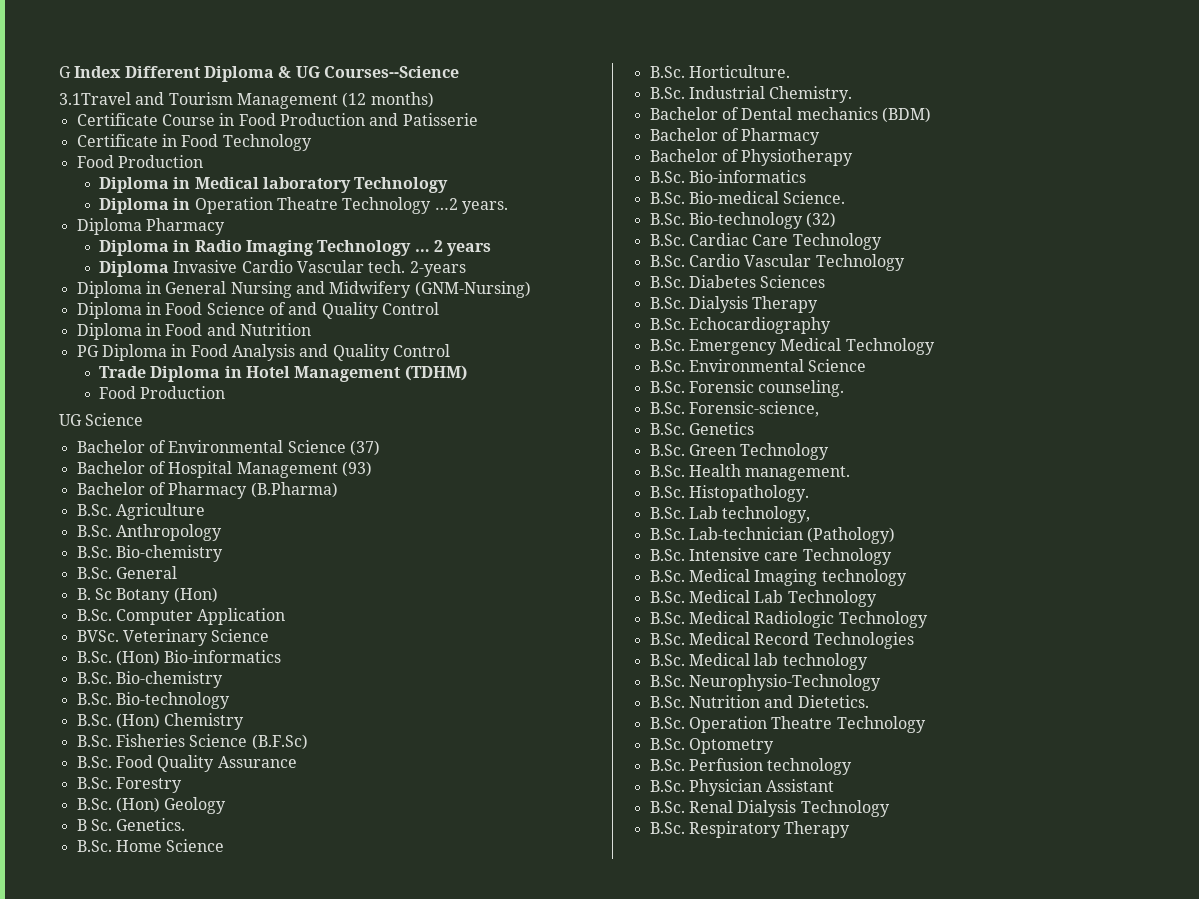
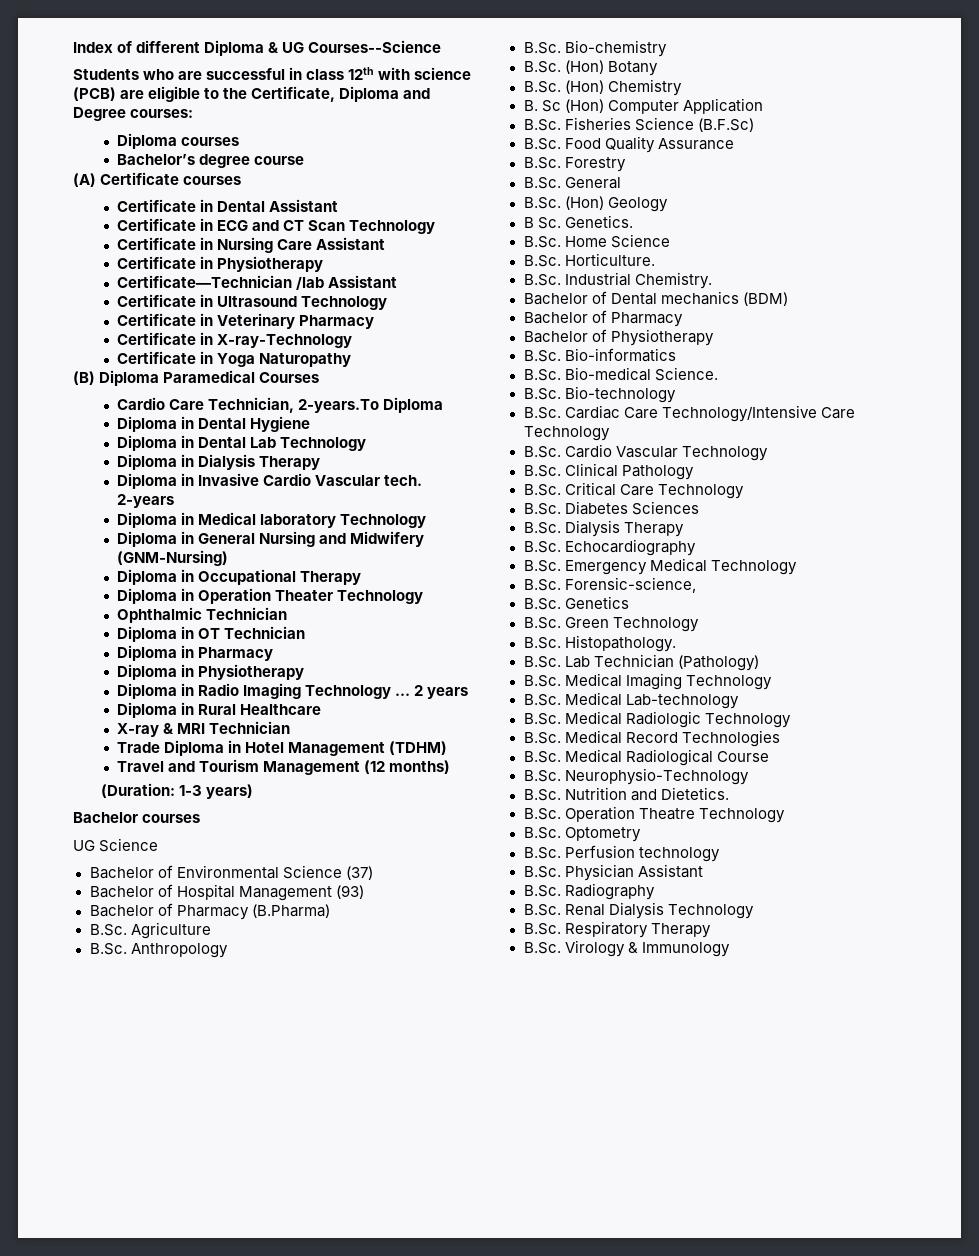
- G Index Different Diploma & UG Courses--Science
+ Index of different Diploma & UG Courses--Science
- 3.1Travel and Tourism Management (12 months)
- Certificate Course in Food Production and Patisserie
- Certificate in Food Technology
- Food Production
+ Students who are successful in class 12th with science (PCB) are eligible to the Certificate, Diploma and Degree courses:
+ Diploma courses
+ Bachelor’s degree course
+ (A) Certificate courses
+ Certificate in Dental Assistant
+ Certificate in ECG and CT Scan Technology
+ Certificate in Nursing Care Assistant
+ Certificate in Physiotherapy
+ Certificate—Technician /lab Assistant
+ Certificate in Ultrasound Technology
+ Certificate in Veterinary Pharmacy
+ Certificate in X-ray-Technology
+ Certificate in Yoga Naturopathy
+ (B) Diploma Paramedical Courses
+ Cardio Care Technician, 2-years.To Diploma
+ Diploma in Dental Hygiene
+ Diploma in Dental Lab Technology
+ Diploma in Dialysis Therapy
+ Diploma in Invasive Cardio Vascular tech. 2-years
- Diploma in Operation Theatre Technology …2 years.
- Diploma Pharmacy
+ Diploma in General Nursing and Midwifery (GNM-Nursing)
+ Diploma in Occupational Therapy
+ Diploma in Operation Theater Technology
+ Ophthalmic Technician
+ Diploma in OT Technician
+ Diploma in Pharmacy
+ Diploma in Physiotherapy
- Diploma Invasive Cardio Vascular tech. 2-years
- Diploma in General Nursing and Midwifery (GNM-Nursing)
- Diploma in Food Science of and Quality Control
- Diploma in Food and Nutrition
- PG Diploma in Food Analysis and Quality Control
+ Diploma in Rural Healthcare
+ X-ray & MRI Technician
  Trade Diploma in Hotel Management (TDHM)
- Food Production
+ Travel and Tourism Management (12 months)
+ (Duration: 1-3 years)
+ Bachelor courses
- B.Sc. General
- B. Sc Botany (Hon)
- B.Sc. Computer Application
- BVSc. Veterinary Science
- B.Sc. (Hon) Bio-informatics
- B.Sc. Bio-chemistry
- B.Sc. Bio-technology
+ B.Sc. (Hon) Botany
  B.Sc. (Hon) Chemistry
+ B. Sc (Hon) Computer Application
+ B.Sc. General
- B.Sc. Bio-technology (32)
+ B.Sc. Bio-technology
- B.Sc. Cardiac Care Technology
+ B.Sc. Cardiac Care Technology/Intensive Care Technology
+ B.Sc. Clinical Pathology
+ B.Sc. Critical Care Technology
- B.Sc. Environmental Science
- B.Sc. Forensic counseling.
- B.Sc. Health management.
- B.Sc. Lab technology,
- B.Sc. Lab-technician (Pathology)
+ B.Sc. Lab Technician (Pathology)
- B.Sc. Intensive care Technology
- B.Sc. Medical Imaging technology
- B.Sc. Medical Lab Technology
+ B.Sc. Medical Imaging Technology
+ B.Sc. Medical Lab-technology
- B.Sc. Medical lab technology
+ B.Sc. Medical Radiological Course
+ B.Sc. Radiography
+ B.Sc. Virology & Immunology

